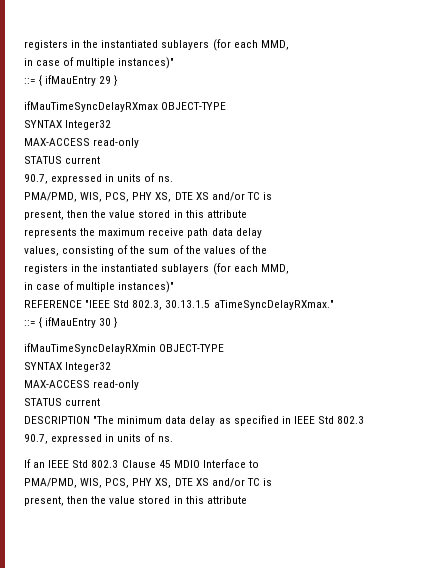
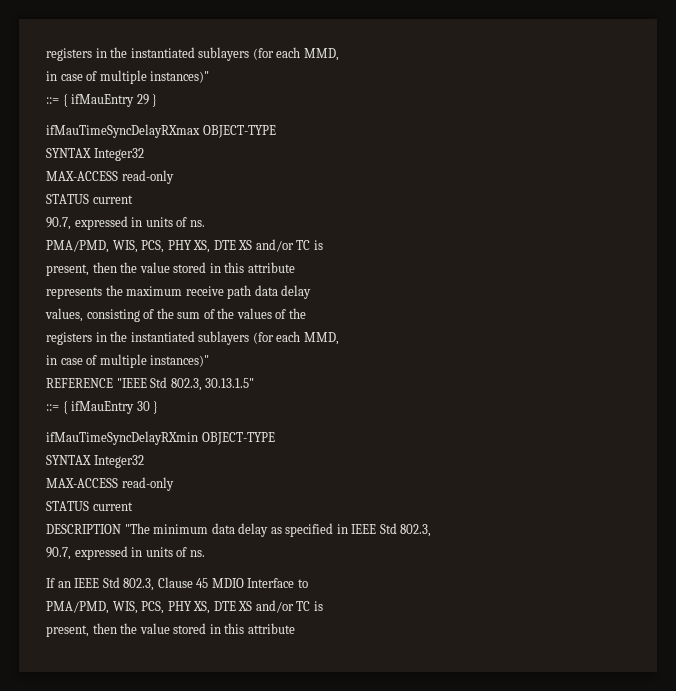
- REFERENCE "IEEE Std 802.3, 30.13.1.5 aTimeSyncDelayRXmax."
+ REFERENCE "IEEE Std 802.3, 30.13.1.5"
- DESCRIPTION "The minimum data delay as specified in IEEE Std 802.3
+ DESCRIPTION "The minimum data delay as specified in IEEE Std 802.3,
- If an IEEE Std 802.3 Clause 45 MDIO Interface to
+ If an IEEE Std 802.3, Clause 45 MDIO Interface to

